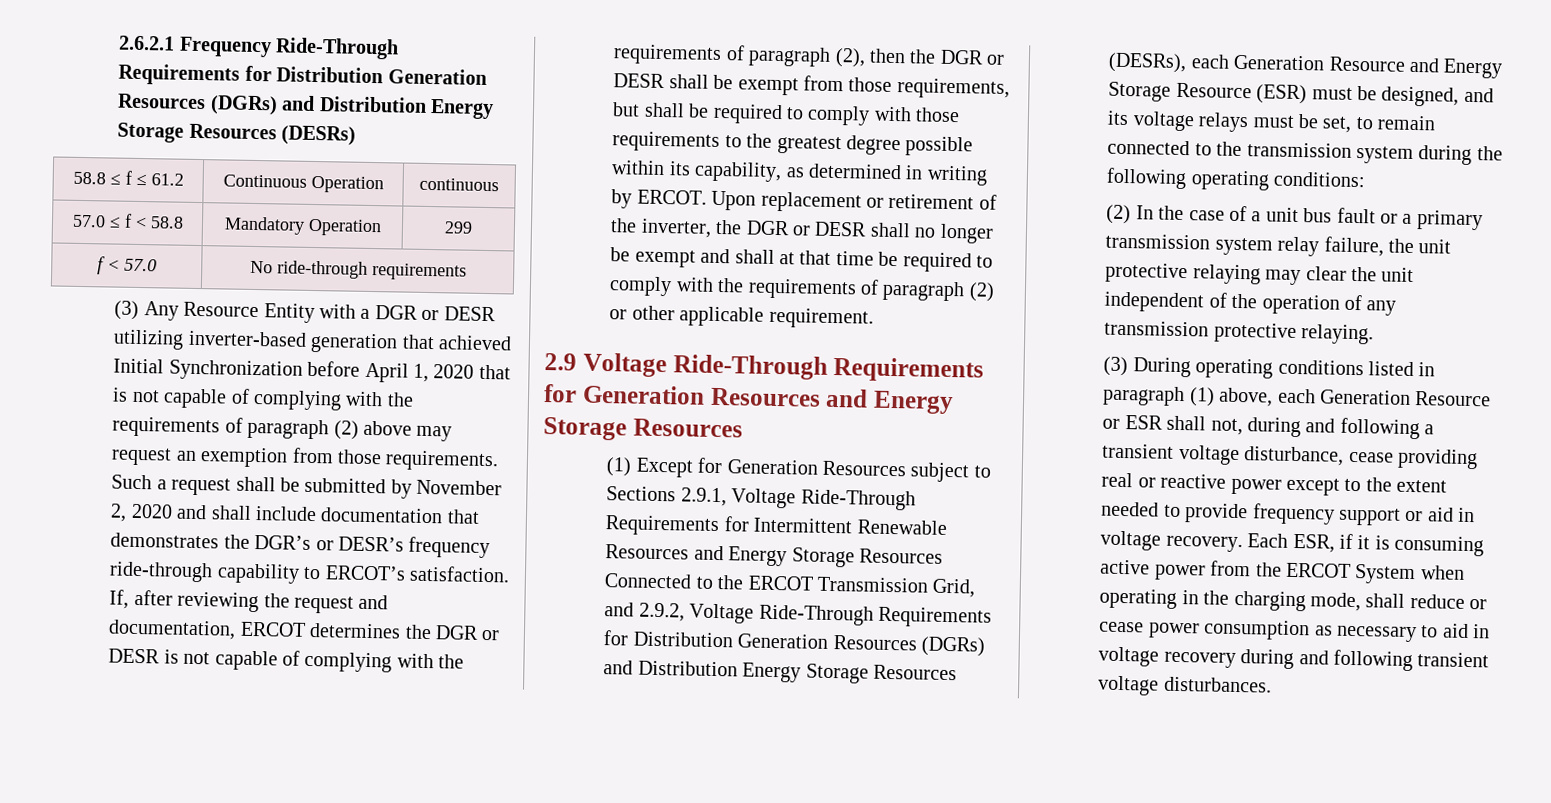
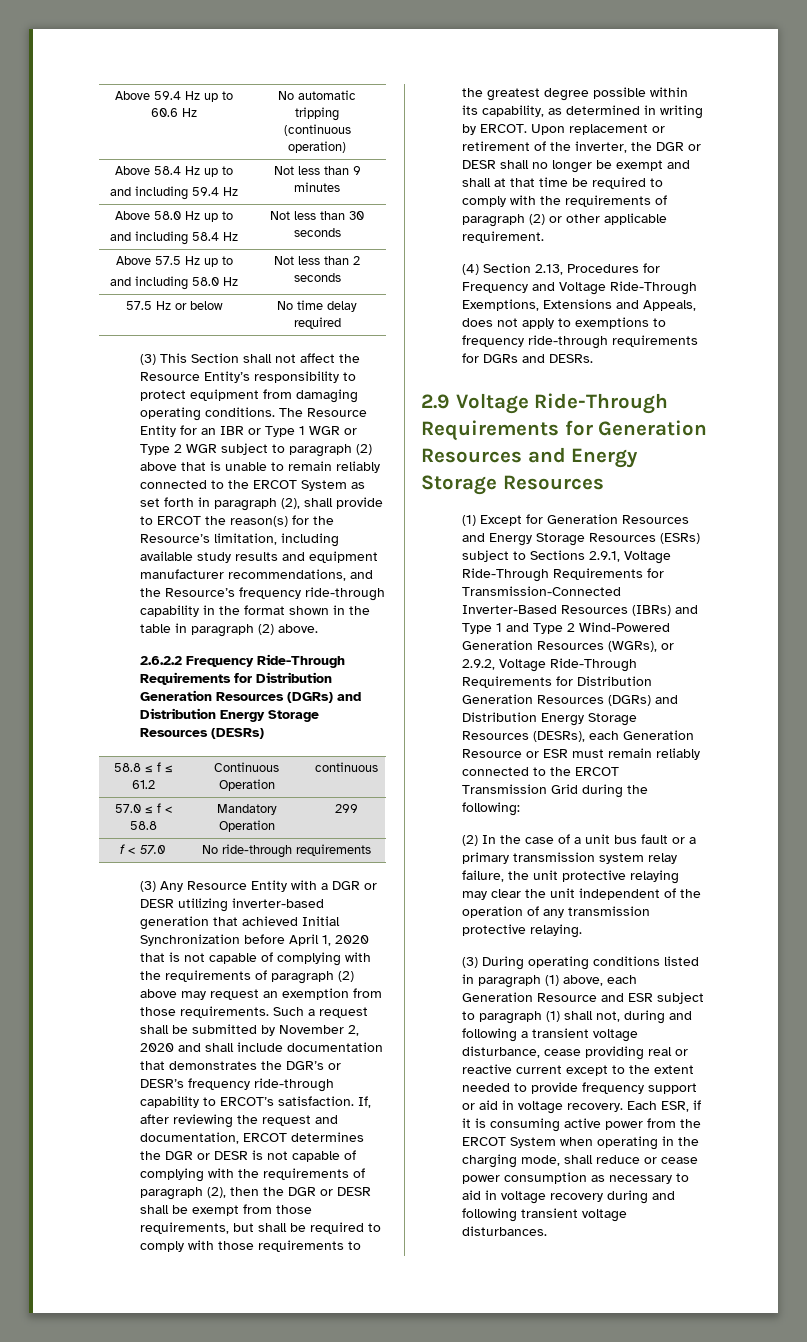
- 2.6.2.1 Frequency Ride-Through Requirements for Distribution Generation Resources (DGRs) and Distribution Energy Storage Resources (DESRs)
+ Above 59.4 Hz up to 60.6 Hz | No automatic tripping
+ (continuous operation)
+ Above 58.4 Hz up to
+ and including 59.4 Hz | Not less than 9 minutes
+ Above 58.0 Hz up to
+ and including 58.4 Hz | Not less than 30 seconds
+ Above 57.5 Hz up to
+ and including 58.0 Hz | Not less than 2 seconds
+ 57.5 Hz or below | No time delay required
+ (3) This Section shall not affect the Resource Entity’s responsibility to protect equipment from damaging operating conditions. The Resource Entity for an IBR or Type 1 WGR or Type 2 WGR subject to paragraph (2) above that is unable to remain reliably connected to the ERCOT System as set forth in paragraph (2), shall provide to ERCOT the reason(s) for the Resource’s limitation, including available study results and equipment manufacturer recommendations, and the Resource’s frequency ride-through capability in the format shown in the table in paragraph (2) above.
+ 2.6.2.2 Frequency Ride-Through Requirements for Distribution Generation Resources (DGRs) and Distribution Energy Storage Resources (DESRs)
+ (4) Section 2.13, Procedures for Frequency and Voltage Ride-Through Exemptions, Extensions and Appeals, does not apply to exemptions to frequency ride-through requirements for DGRs and DESRs.
- (1) Except for Generation Resources subject to Sections 2.9.1, Voltage Ride-Through Requirements for Intermittent Renewable Resources and Energy Storage Resources Connected to the ERCOT Transmission Grid, and 2.9.2, Voltage Ride-Through Requirements for Distribution Generation Resources (DGRs) and Distribution Energy Storage Resources (DESRs), each Generation Resource and Energy Storage Resource (ESR) must be designed, and its voltage relays must be set, to remain connected to the transmission system during the following operating conditions:
+ (1) Except for Generation Resources and Energy Storage Resources (ESRs) subject to Sections 2.9.1, Voltage Ride-Through Requirements for Transmission-Connected Inverter-Based Resources (IBRs) and Type 1 and Type 2 Wind-Powered Generation Resources (WGRs), or 2.9.2, Voltage Ride-Through Requirements for Distribution Generation Resources (DGRs) and Distribution Energy Storage Resources (DESRs), each Generation Resource or ESR must remain reliably connected to the ERCOT Transmission Grid during the following:
- (3) During operating conditions listed in paragraph (1) above, each Generation Resource or ESR shall not, during and following a transient voltage disturbance, cease providing real or reactive power except to the extent needed to provide frequency support or aid in voltage recovery.
+ (3) During operating conditions listed in paragraph (1) above, each Generation Resource and ESR subject to paragraph (1) shall not, during and following a transient voltage disturbance, cease providing real or reactive current except to the extent needed to provide frequency support or aid in voltage recovery.

